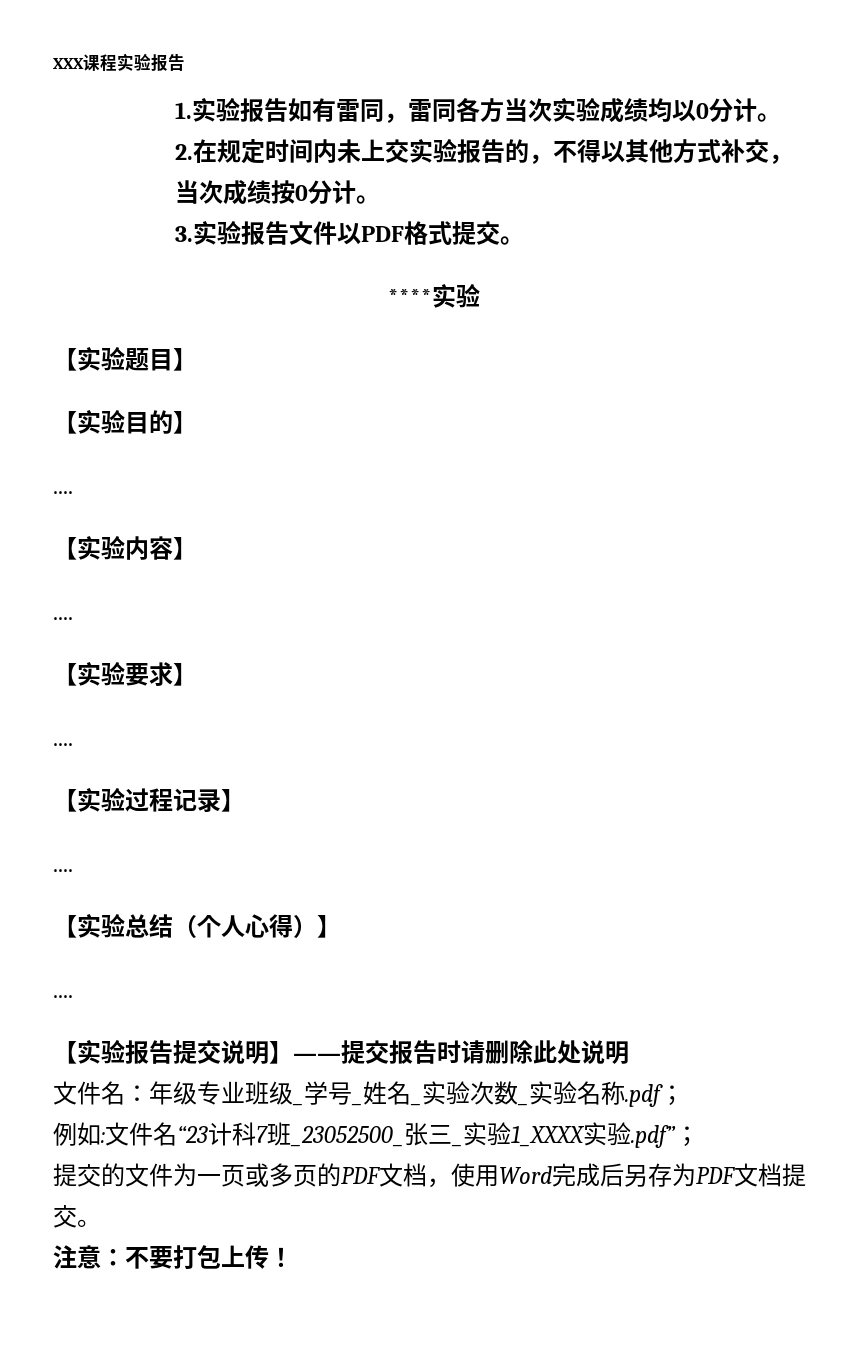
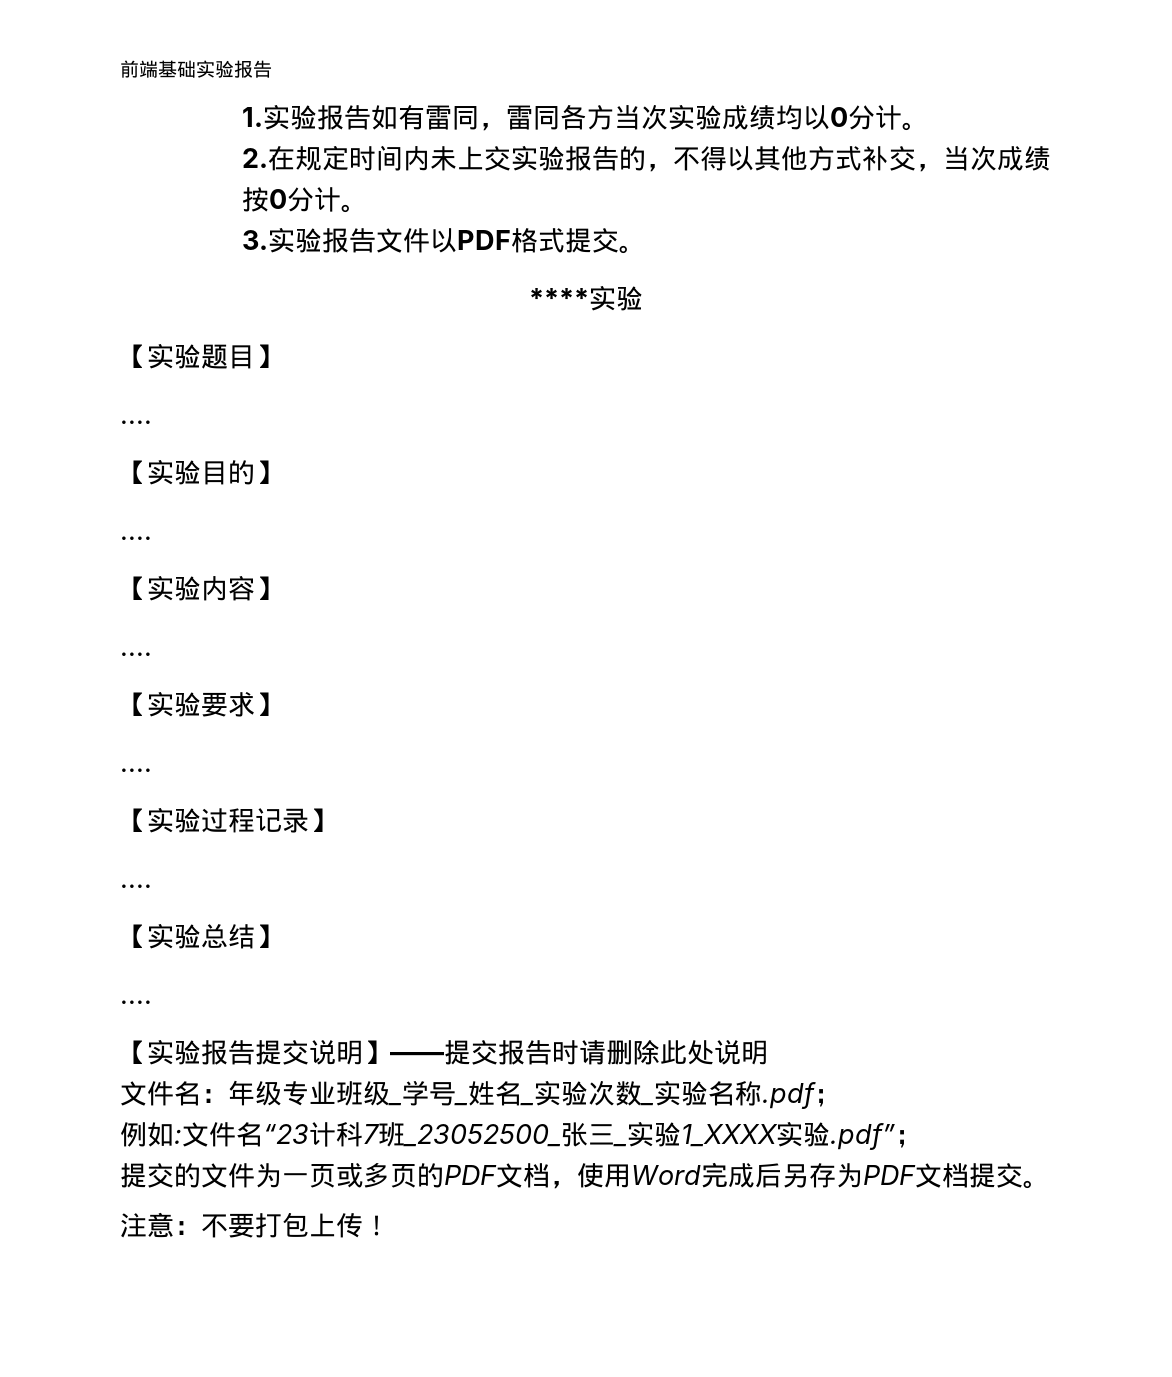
- XXX课程实验报告
+ 前端基础实验报告
  【实验题目】
+ ....
- 【实验总结（个人心得）】
+ 【实验总结】

